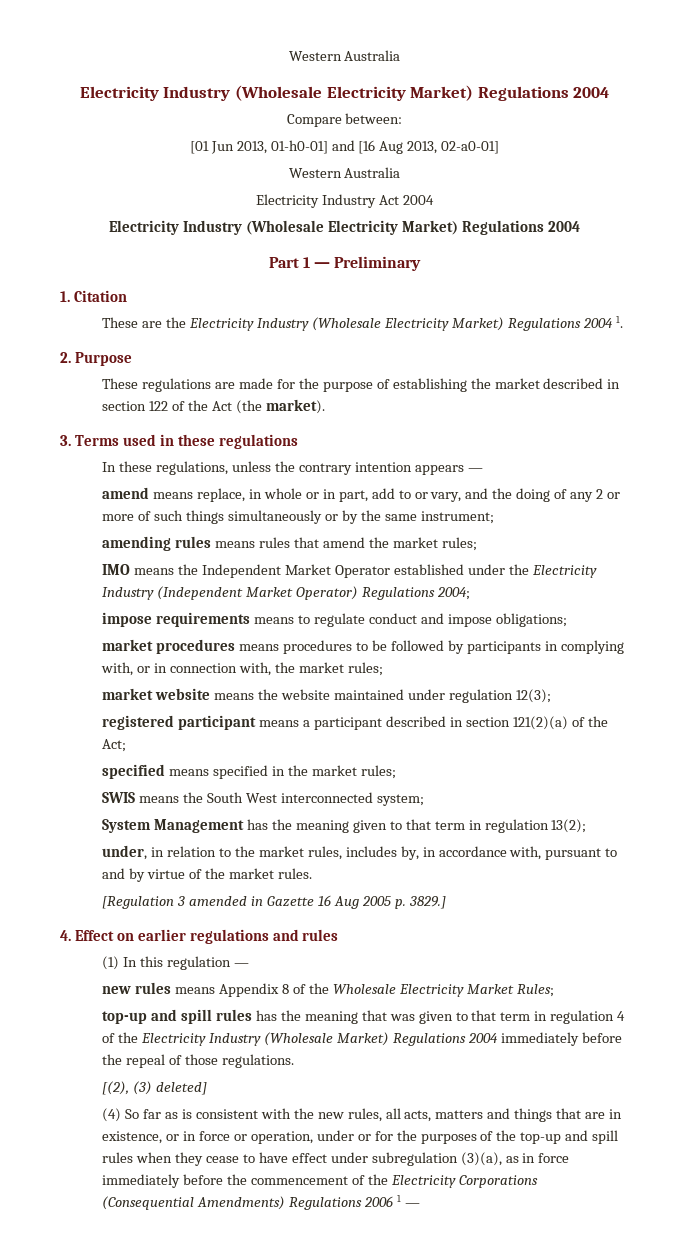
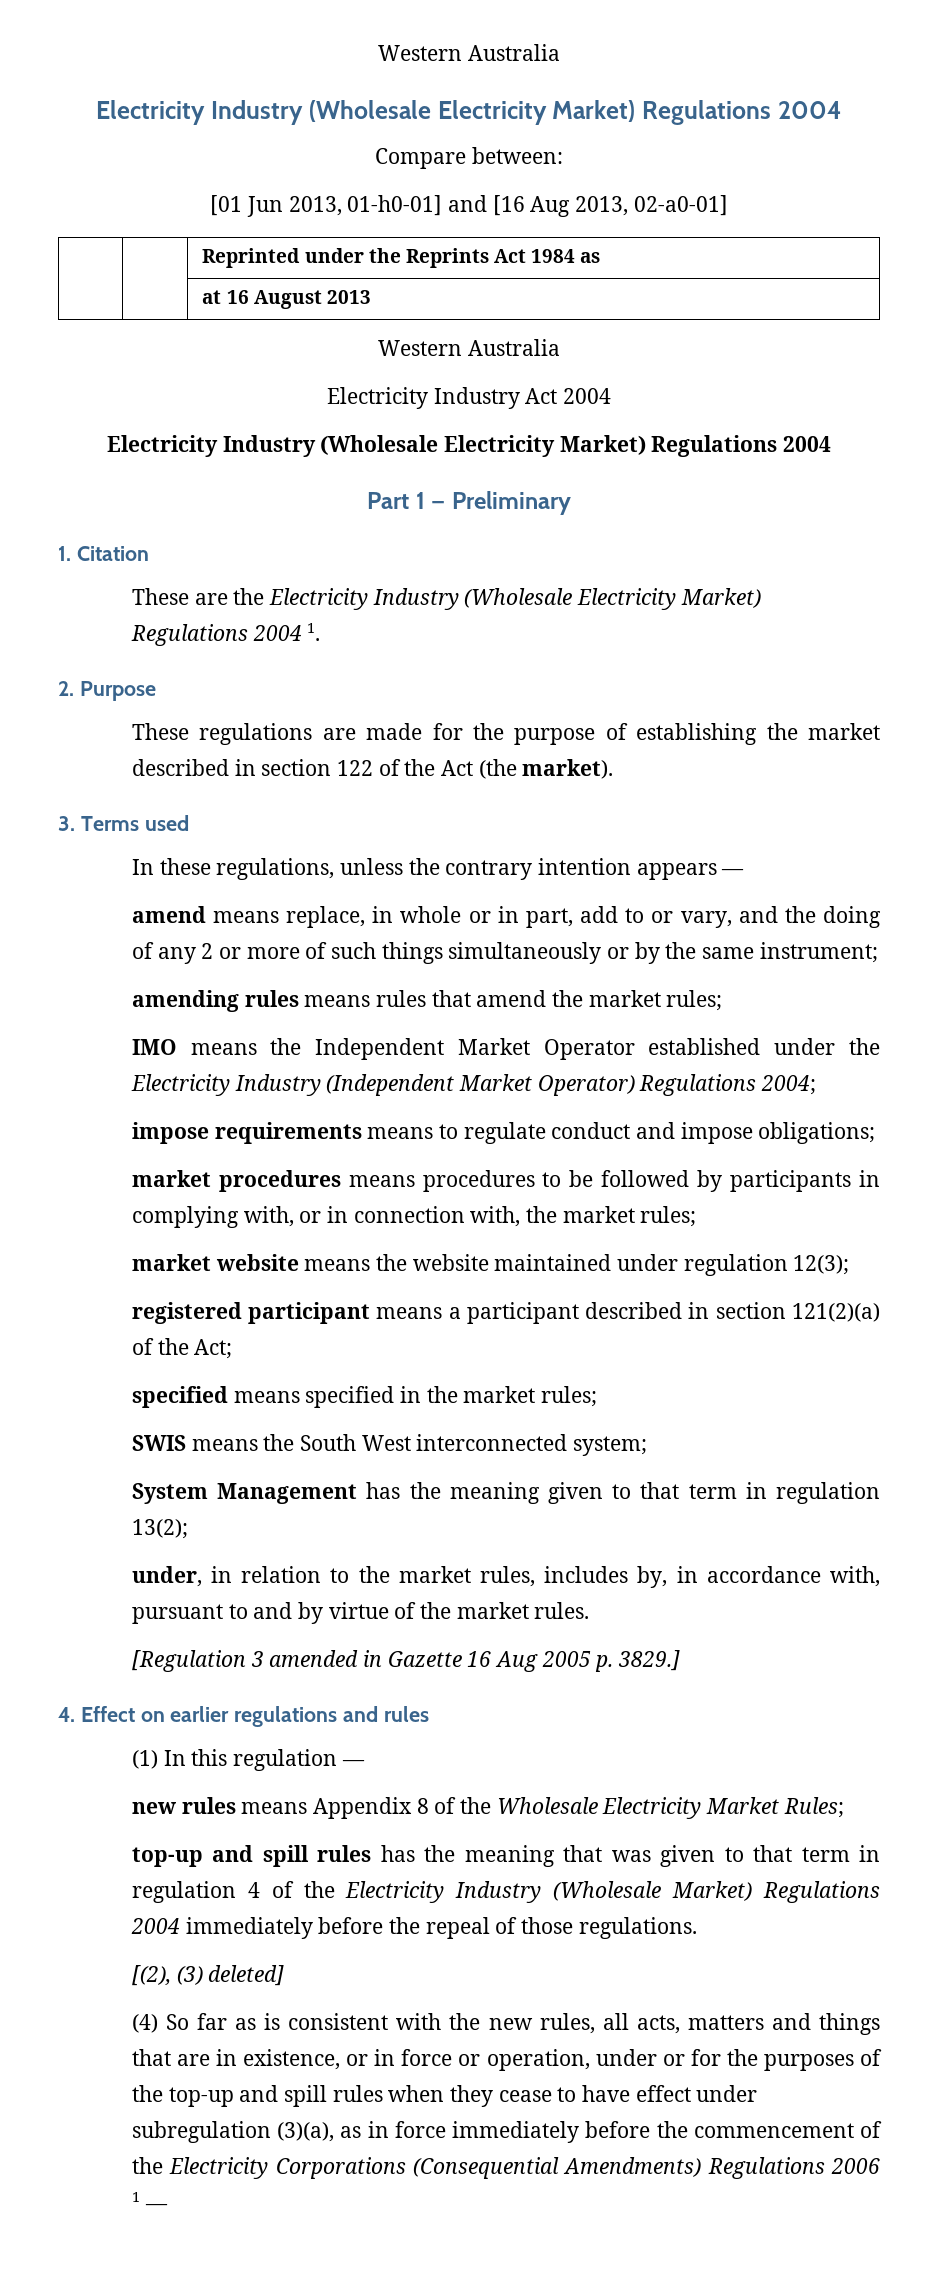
+ | | Reprinted under the Reprints Act 1984 as
+ | | at 16 August 2013
- 3. Terms used in these regulations
+ 3. Terms used

